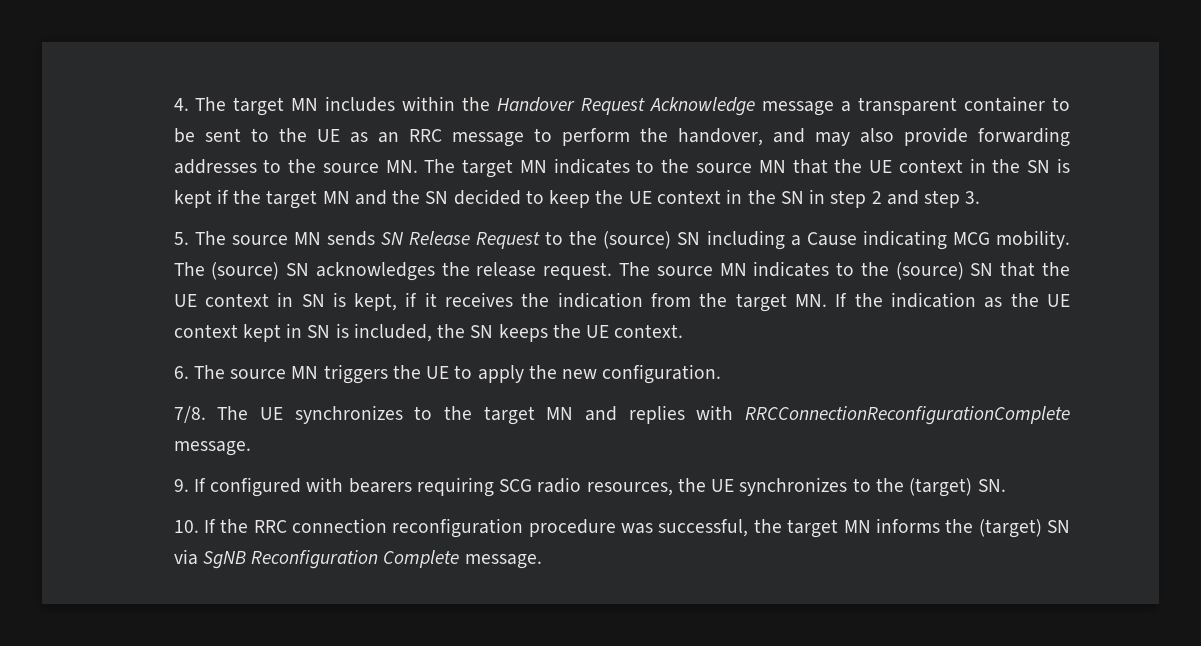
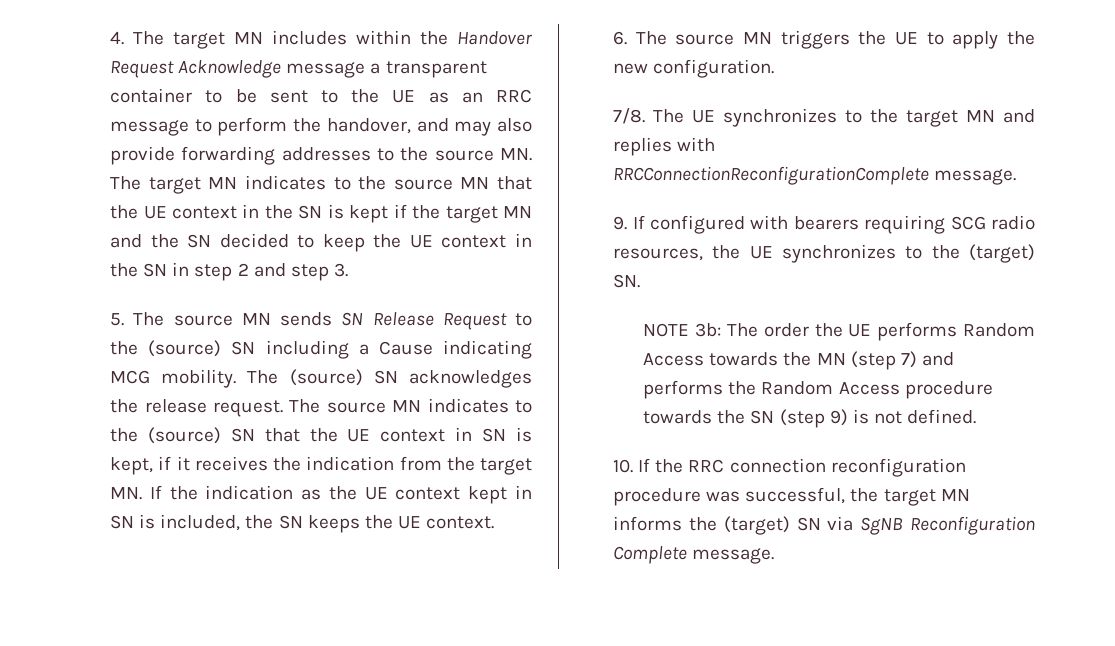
+ NOTE 3b: The order the UE performs Random Access towards the MN (step 7) and performs the Random Access procedure towards the SN (step 9) is not defined.

